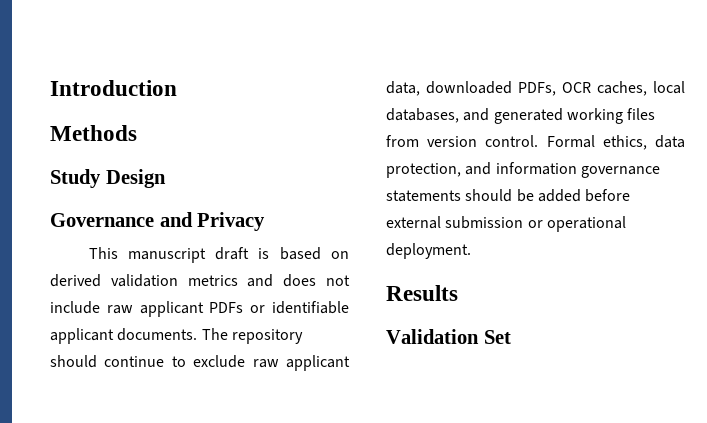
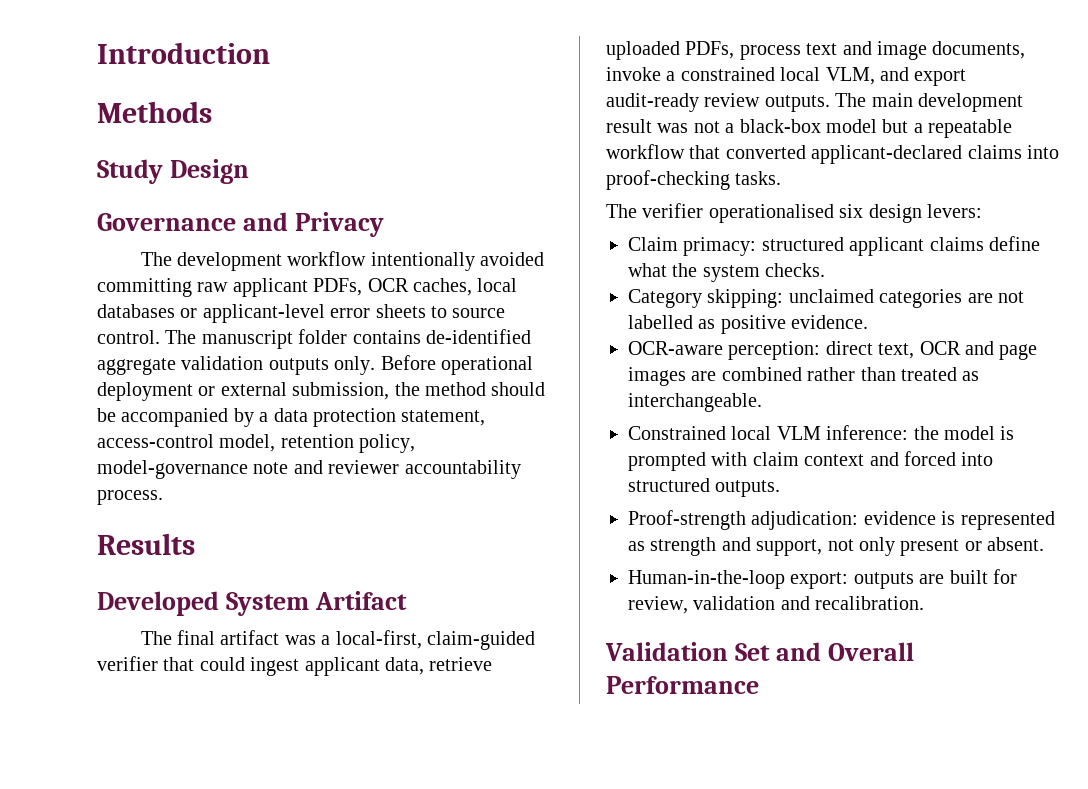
- This manuscript draft is based on derived validation metrics and does not include raw applicant PDFs or identifiable applicant documents. The repository should continue to exclude raw applicant data, downloaded PDFs, OCR caches, local databases, and generated working files from version control. Formal ethics, data protection, and information governance statements should be added before external submission or operational deployment.
+ The development workflow intentionally avoided committing raw applicant PDFs, OCR caches, local databases or applicant-level error sheets to source control. The manuscript folder contains de-identified aggregate validation outputs only. Before operational deployment or external submission, the method should be accompanied by a data protection statement, access-control model, retention policy, model-governance note and reviewer accountability process.
  Results
+ Developed System Artifact
+ The final artifact was a local-first, claim-guided verifier that could ingest applicant data, retrieve uploaded PDFs, process text and image documents, invoke a constrained local VLM, and export audit-ready review outputs. The main development result was not a black-box model but a repeatable workflow that converted applicant-declared claims into proof-checking tasks.
+ The verifier operationalised six design levers:
+ Claim primacy: structured applicant claims define what the system checks.
+ Category skipping: unclaimed categories are not labelled as positive evidence.
+ OCR-aware perception: direct text, OCR and page images are combined rather than treated as interchangeable.
+ Constrained local VLM inference: the model is prompted with claim context and forced into structured outputs.
+ Proof-strength adjudication: evidence is represented as strength and support, not only present or absent.
+ Human-in-the-loop export: outputs are built for review, validation and recalibration.
- Validation Set
+ Validation Set and Overall Performance

